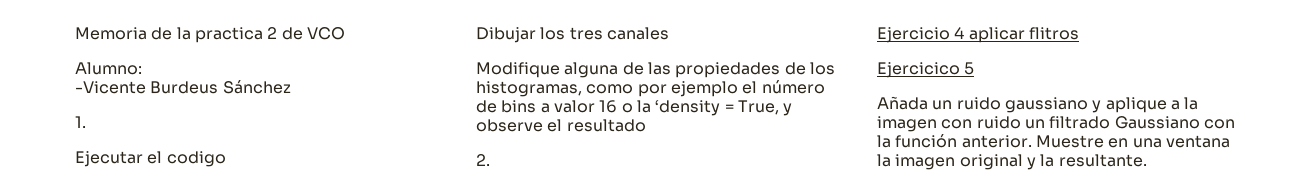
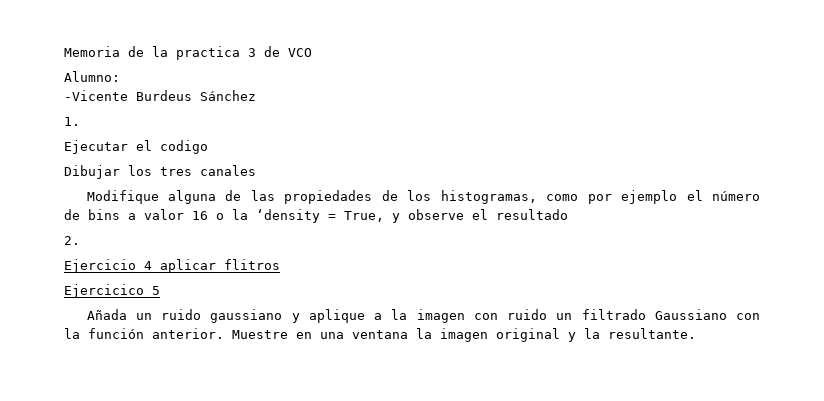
- Memoria de la practica 2 de VCO
+ Memoria de la practica 3 de VCO

